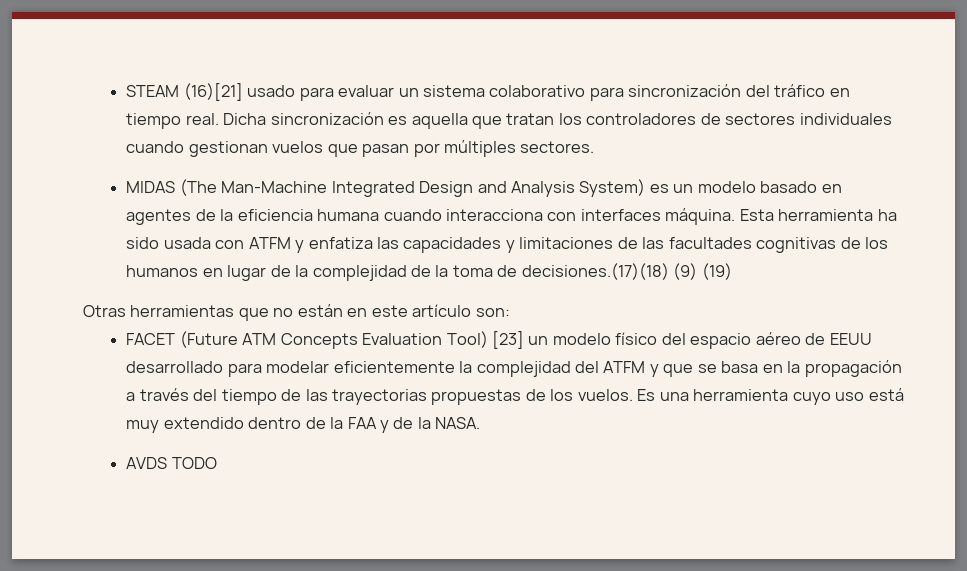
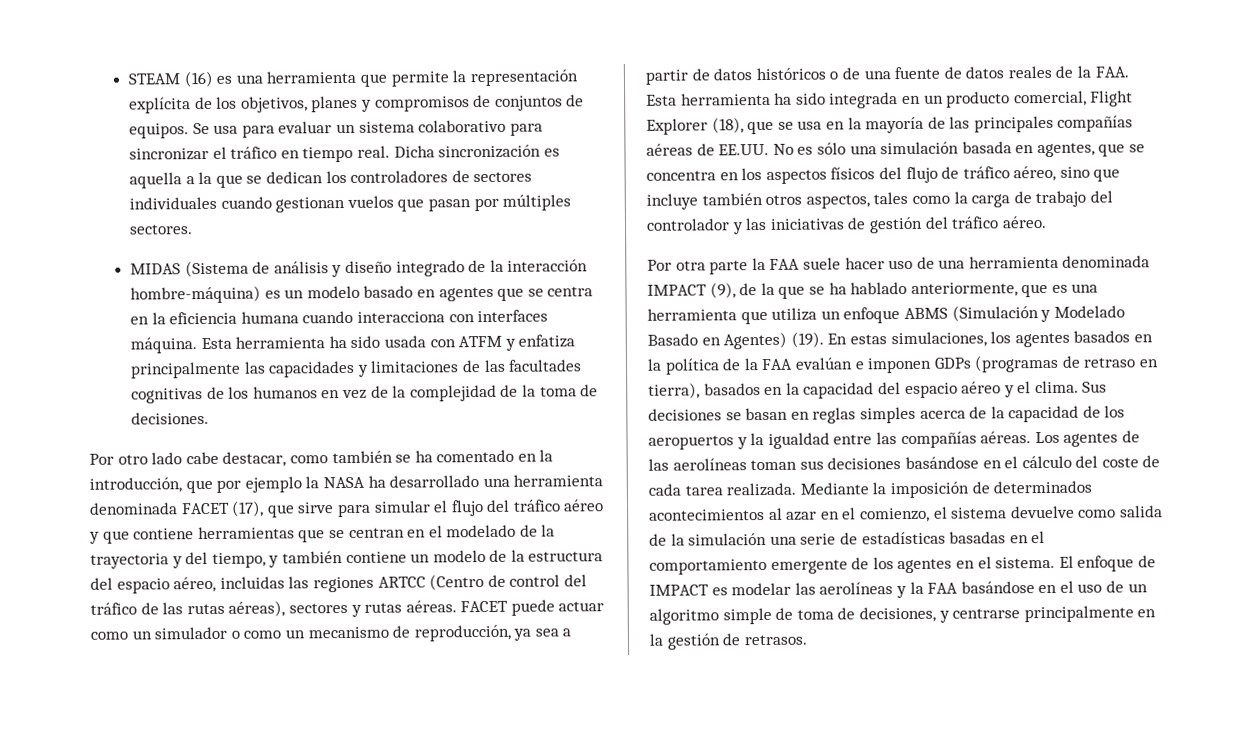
- STEAM (16)[21] usado para evaluar un sistema colaborativo para sincronización del tráfico en tiempo real.
+ STEAM (16) es una herramienta que permite la representación explícita de los objetivos, planes y compromisos de conjuntos de equipos. Se usa para evaluar un sistema colaborativo para sincronizar el tráfico en tiempo real.
- Dicha sincronización es aquella que tratan los controladores de sectores individuales cuando gestionan vuelos que pasan por múltiples sectores.
+ Dicha sincronización es aquella a la que se dedican los controladores de sectores individuales cuando gestionan vuelos que pasan por múltiples sectores.
- MIDAS (The Man-Machine Integrated Design and Analysis System) es un modelo basado en agentes de la eficiencia humana cuando interacciona con interfaces máquina.
+ MIDAS (Sistema de análisis y diseño integrado de la interacción hombre-máquina) es un modelo basado en agentes que se centra en la eficiencia humana cuando interacciona con interfaces máquina.
- Esta herramienta ha sido usada con ATFM y enfatiza las capacidades y limitaciones de las facultades cognitivas de los humanos en lugar de la complejidad de la toma de decisiones.(17)(18) (9) (19)
- Otras herramientas que no están en este artículo son:
- FACET (Future ATM Concepts Evaluation Tool) [23] un modelo físico del espacio aéreo de EEUU desarrollado para modelar eficientemente la complejidad del ATFM y que se basa en la propagación a través del tiempo de las trayectorias propuestas de los vuelos. Es una herramienta cuyo uso está muy extendido dentro de la FAA y de la NASA.
- AVDS TODO
+ Esta herramienta ha sido usada con ATFM y enfatiza principalmente las capacidades y limitaciones de las facultades cognitivas de los humanos en vez de la complejidad de la toma de decisiones.
+ Por otro lado cabe destacar, como también se ha comentado en la introducción, que por ejemplo la NASA ha desarrollado una herramienta denominada FACET (17), que sirve para simular el flujo del tráfico aéreo y que contiene herramientas que se centran en el modelado de la trayectoria y del tiempo, y también contiene un modelo de la estructura del espacio aéreo, incluidas las regiones ARTCC (Centro de control del tráfico de las rutas aéreas), sectores y rutas aéreas. FACET puede actuar como un simulador o como un mecanismo de reproducción, ya sea a partir de datos históricos o de una fuente de datos reales de la FAA. Esta herramienta ha sido integrada en un producto comercial, Flight Explorer (18), que se usa en la mayoría de las principales compañías aéreas de EE.UU. No es sólo una simulación basada en agentes, que se concentra en los aspectos físicos del flujo de tráfico aéreo, sino que incluye también otros aspectos, tales como la carga de trabajo del controlador y las iniciativas de gestión del tráfico aéreo.
+ Por otra parte la FAA suele hacer uso de una herramienta denominada IMPACT (9), de la que se ha hablado anteriormente, que es una herramienta que utiliza un enfoque ABMS (Simulación y Modelado Basado en Agentes) (19). En estas simulaciones, los agentes basados en la política de la FAA evalúan e imponen GDPs (programas de retraso en tierra), basados en la capacidad del espacio aéreo y el clima. Sus decisiones se basan en reglas simples acerca de la capacidad de los aeropuertos y la igualdad entre las compañías aéreas. Los agentes de las aerolíneas toman sus decisiones basándose en el cálculo del coste de cada tarea realizada. Mediante la imposición de determinados acontecimientos al azar en el comienzo, el sistema devuelve como salida de la simulación una serie de estadísticas basadas en el comportamiento emergente de los agentes en el sistema. El enfoque de IMPACT es modelar las aerolíneas y la FAA basándose en el uso de un algoritmo simple de toma de decisiones, y centrarse principalmente en la gestión de retrasos.

